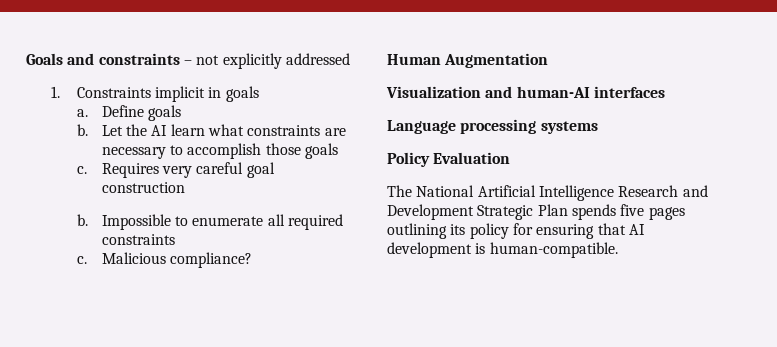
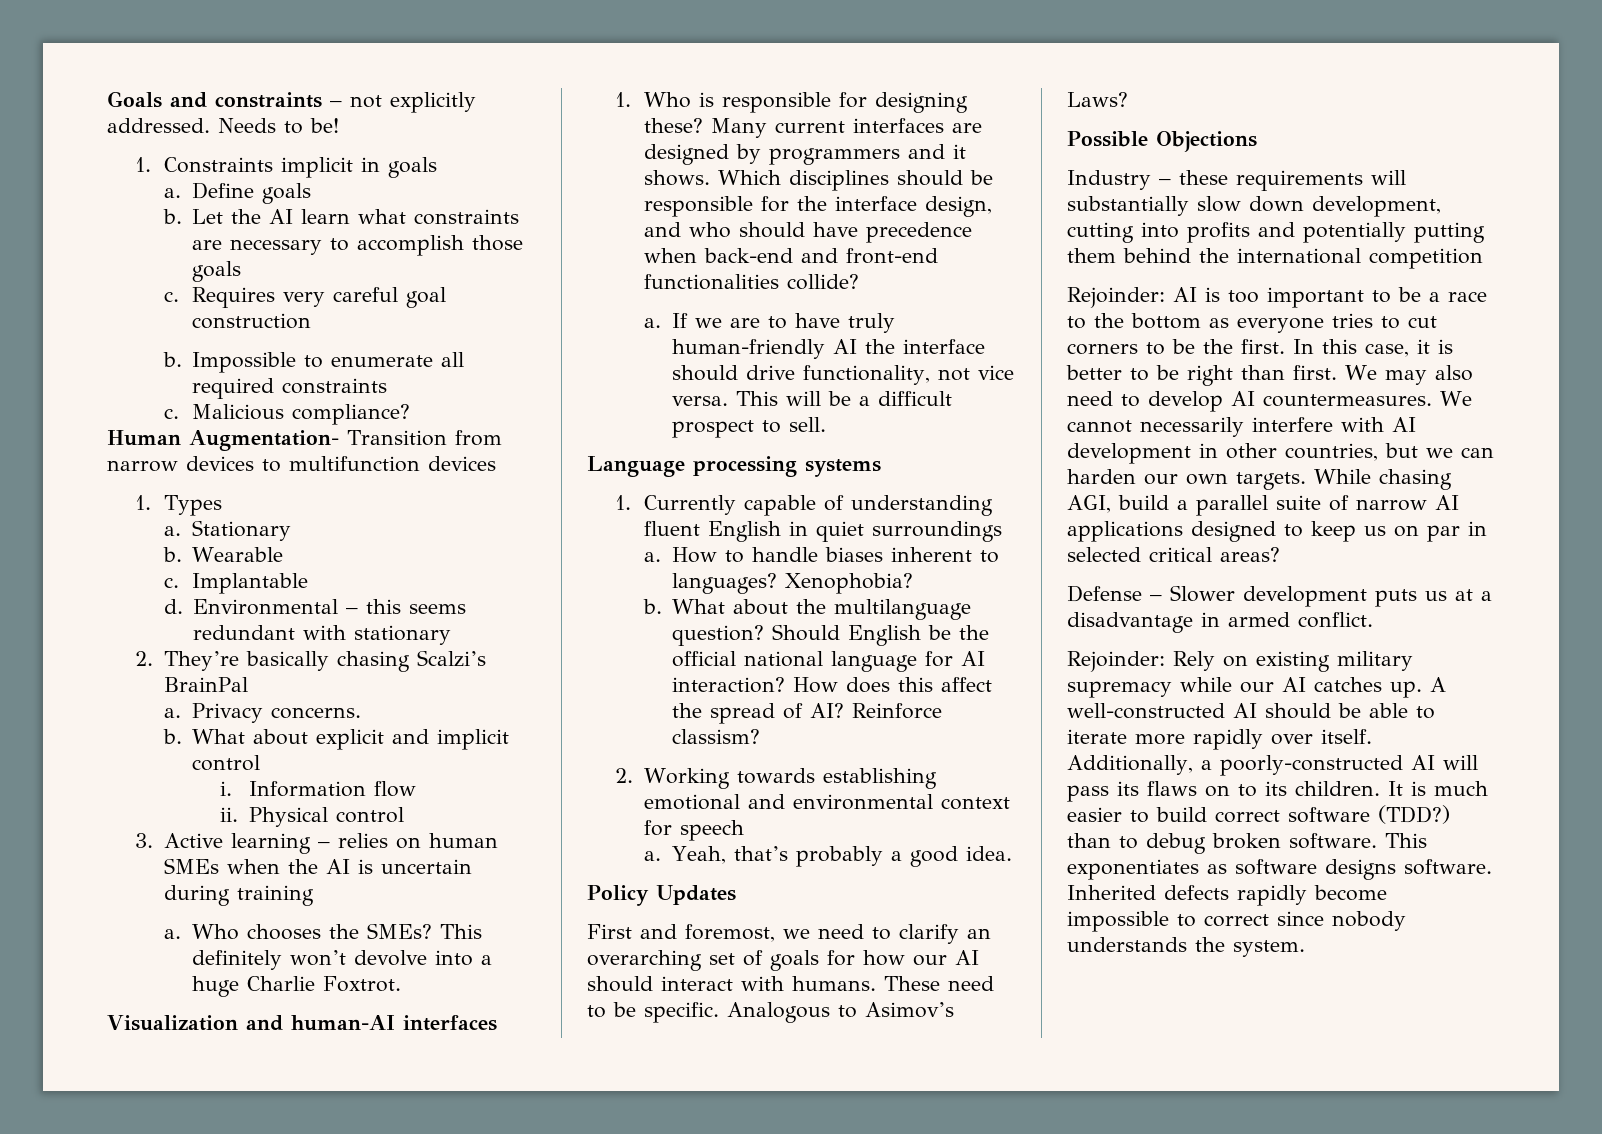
- Goals and constraints – not explicitly addressed
+ Goals and constraints – not explicitly addressed. Needs to be!
- Human Augmentation
+ Human Augmentation- Transition from narrow devices to multifunction devices
+ 1. Types
+ a. Stationary
+ b. Wearable
+ c. Implantable
+ d. Environmental – this seems redundant with stationary
+ 2. They’re basically chasing Scalzi’s BrainPal
+ a. Privacy concerns.
+ b. What about explicit and implicit control
+ i. Information flow
+ ii. Physical control
+ 3. Active learning – relies on human SMEs when the AI is uncertain during training
+ a. Who chooses the SMEs? This definitely won’t devolve into a huge Charlie Foxtrot.
  Visualization and human-AI interfaces
+ 1. Who is responsible for designing these? Many current interfaces are designed by programmers and it shows. Which disciplines should be responsible for the interface design, and who should have precedence when back-end and front-end functionalities collide?
+ a. If we are to have truly human-friendly AI the interface should drive functionality, not vice versa. This will be a difficult prospect to sell.
  Language processing systems
- Policy Evaluation
- The National Artificial Intelligence Research and Development Strategic Plan spends five pages outlining its policy for ensuring that AI development is human-compatible.
+ 1. Currently capable of understanding fluent English in quiet surroundings
+ a. How to handle biases inherent to languages? Xenophobia?
+ b. What about the multilanguage question? Should English be the official national language for AI interaction? How does this affect the spread of AI? Reinforce classism?
+ 2. Working towards establishing emotional and environmental context for speech
+ a. Yeah, that’s probably a good idea.
+ Policy Updates
+ First and foremost, we need to clarify an overarching set of goals for how our AI should interact with humans. These need to be specific. Analogous to Asimov’s Laws?
+ Possible Objections
+ Industry – these requirements will substantially slow down development, cutting into profits and potentially putting them behind the international competition
+ Rejoinder: AI is too important to be a race to the bottom as everyone tries to cut corners to be the first. In this case, it is better to be right than first. We may also need to develop AI countermeasures. We cannot necessarily interfere with AI development in other countries, but we can harden our own targets. While chasing AGI, build a parallel suite of narrow AI applications designed to keep us on par in selected critical areas?
+ Defense – Slower development puts us at a disadvantage in armed conflict.
+ Rejoinder: Rely on existing military supremacy while our AI catches up. A well-constructed AI should be able to iterate more rapidly over itself. Additionally, a poorly-constructed AI will pass its flaws on to its children. It is much easier to build correct software (TDD?) than to debug broken software. This exponentiates as software designs software. Inherited defects rapidly become impossible to correct since nobody understands the system.

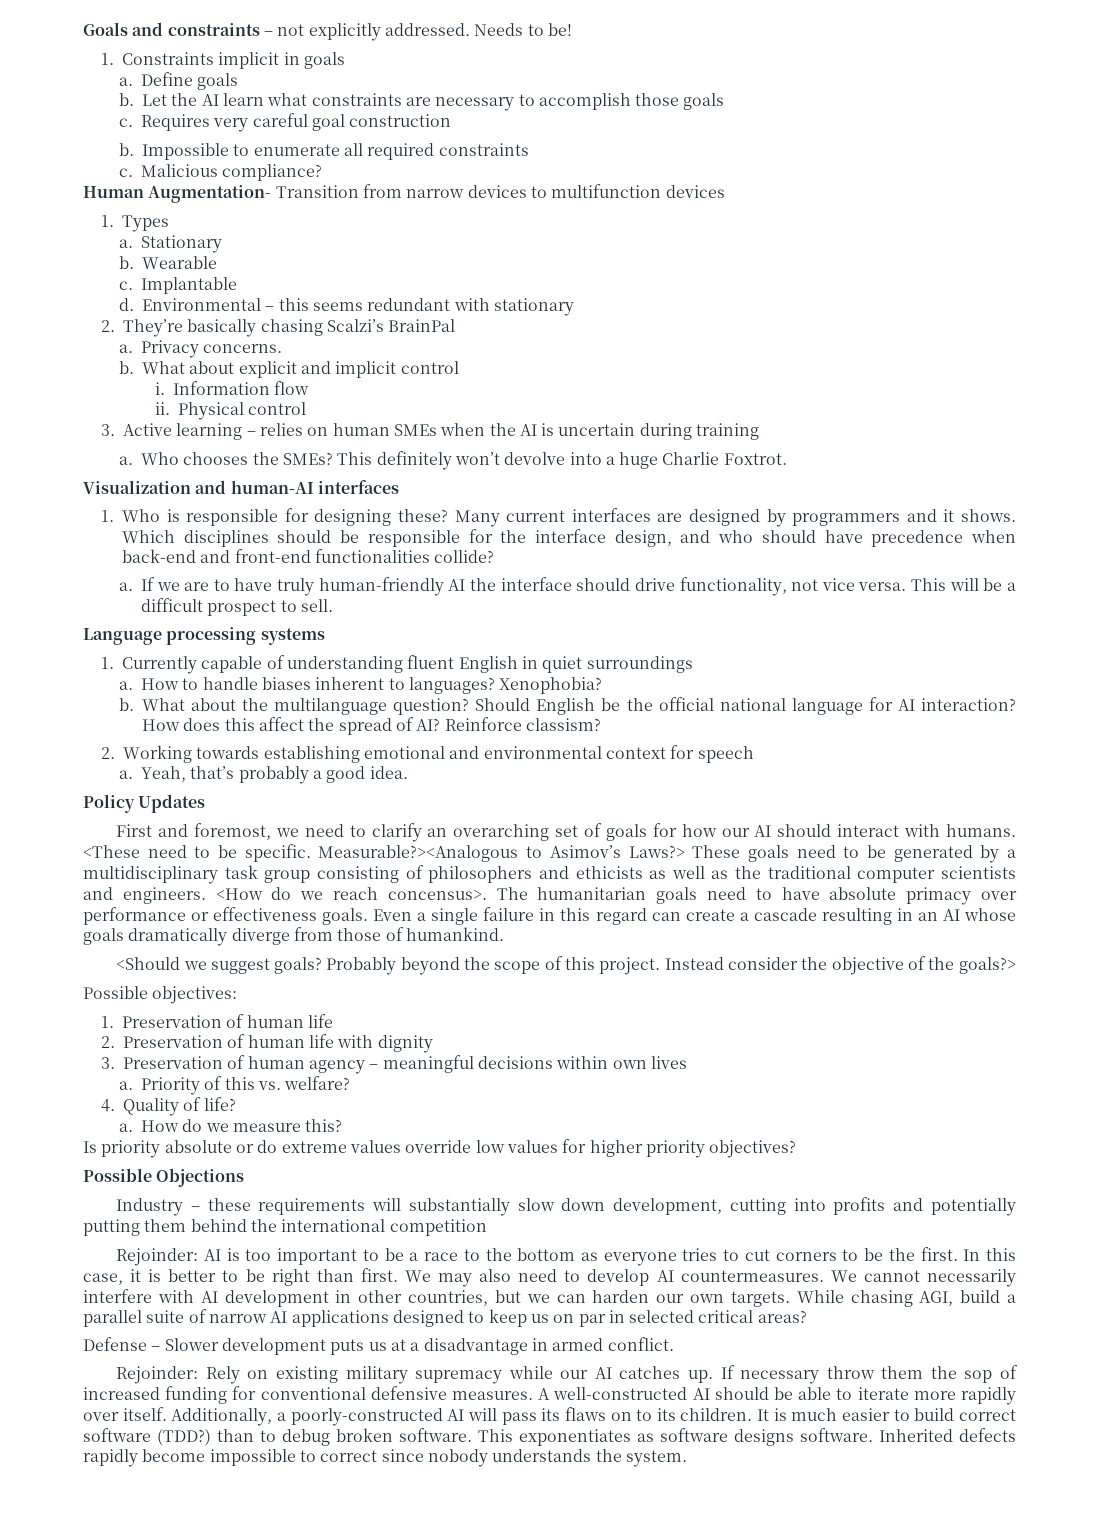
- These need to be specific.
+ <These need to be specific.
- Analogous to Asimov’s Laws?
+ Measurable?><Analogous to Asimov’s Laws?> These goals need to be generated by a multidisciplinary task group consisting of philosophers and ethicists as well as the traditional computer scientists and engineers. <How do we reach concensus>. The humanitarian goals need to have absolute primacy over performance or effectiveness goals. Even a single failure in this regard can create a cascade resulting in an AI whose goals dramatically diverge from those of humankind.
+ <Should we suggest goals? Probably beyond the scope of this project. Instead consider the objective of the goals?>
+ Possible objectives:
+ 1. Preservation of human life
+ 2. Preservation of human life with dignity
+ 3. Preservation of human agency – meaningful decisions within own lives
+ a. Priority of this vs. welfare?
+ 4. Quality of life?
+ a. How do we measure this?
+ Is priority absolute or do extreme values override low values for higher priority objectives?
+ If necessary throw them the sop of increased funding for conventional defensive measures.

